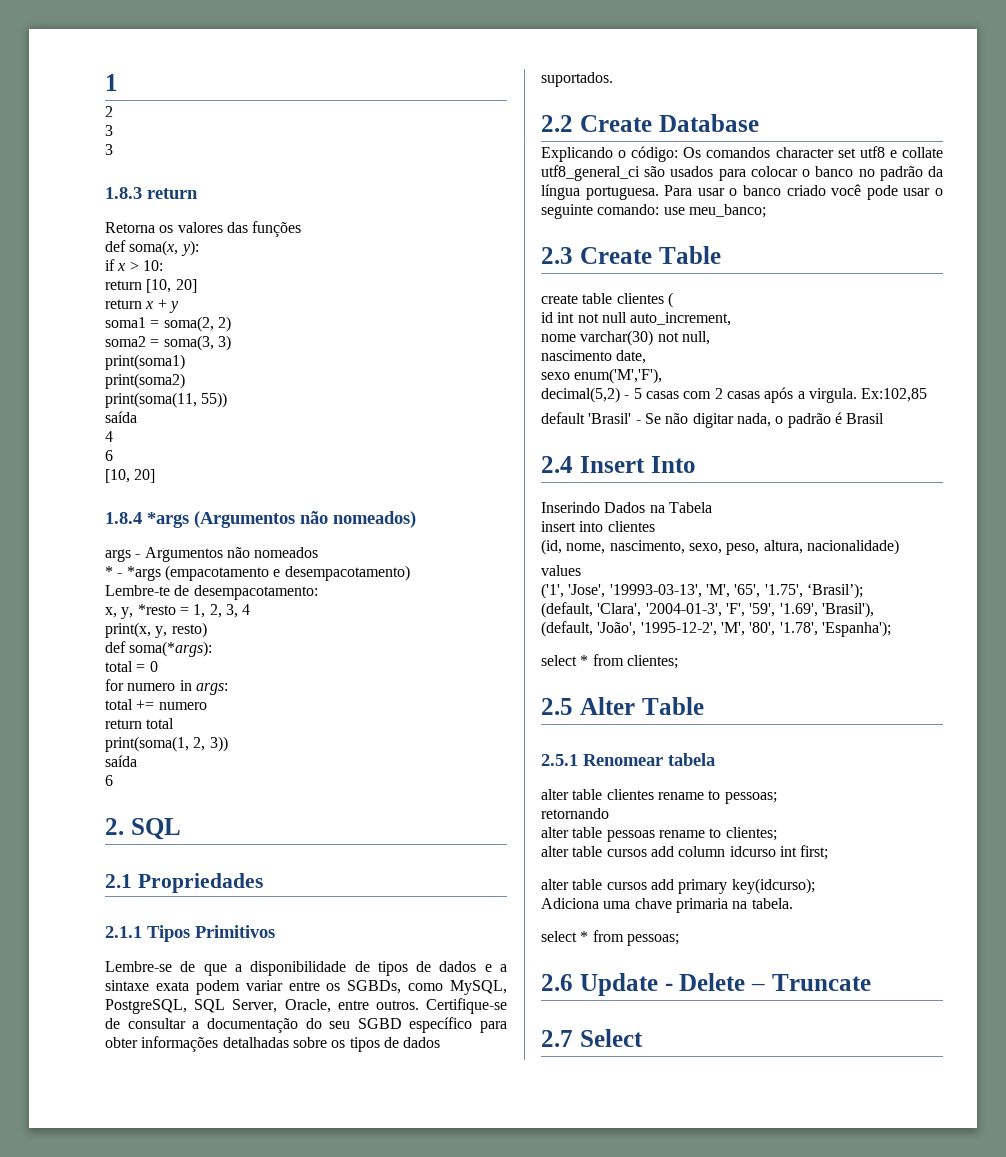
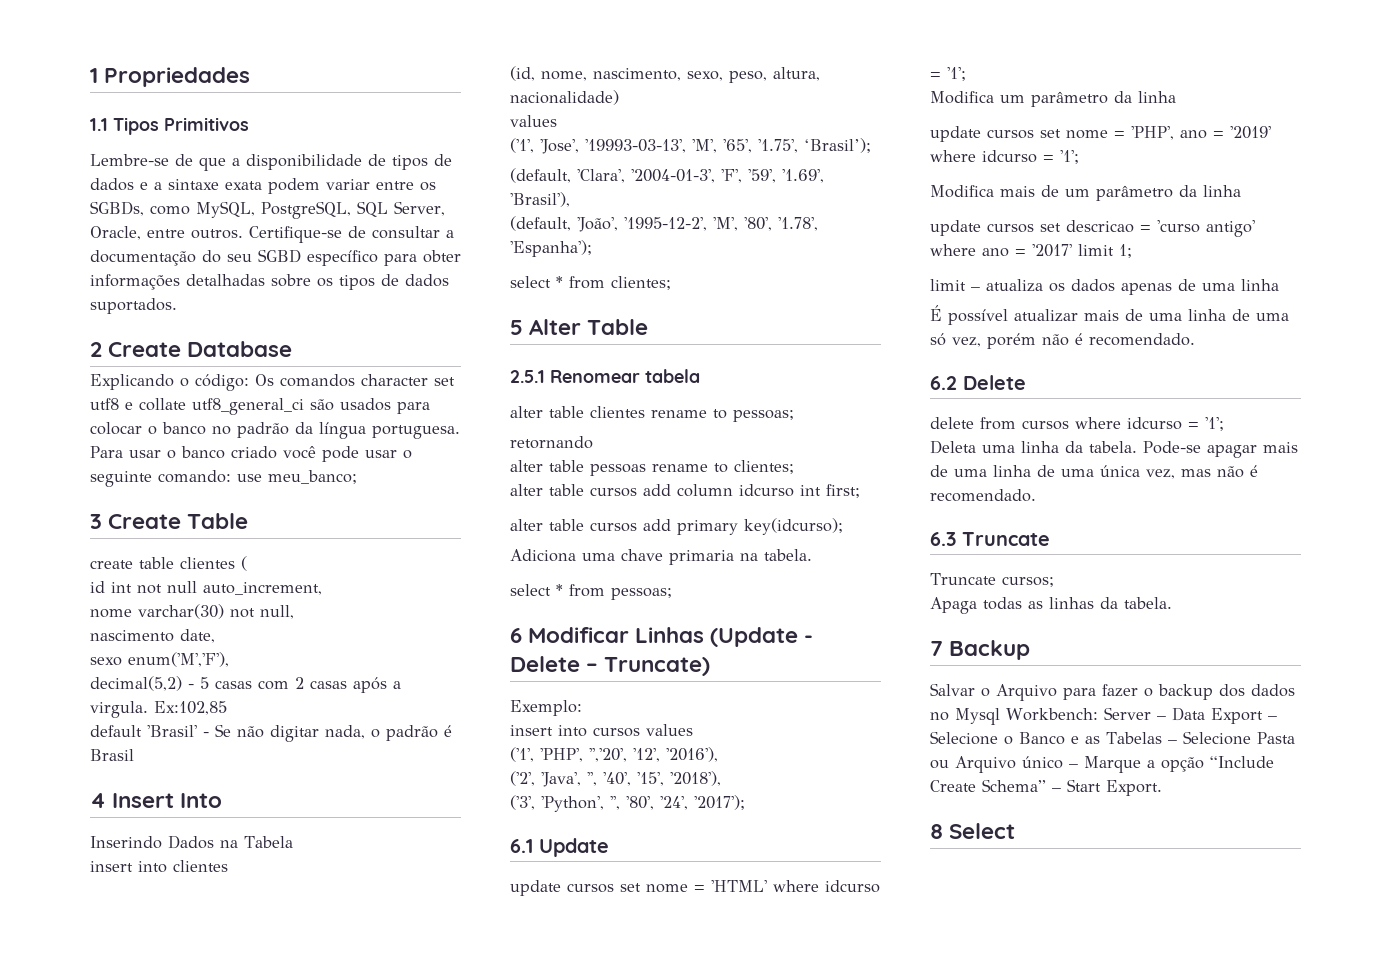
- 1
- 2
- 3
- 3
- 1.8.3 return
- Retorna os valores das funções
- def soma(x, y):
- if x > 10:
- return [10, 20]
- return x + y
- soma1 = soma(2, 2)
- soma2 = soma(3, 3)
- print(soma1)
- print(soma2)
- print(soma(11, 55))
- saída
- 4
- 6
- [10, 20]
- 1.8.4 *args (Argumentos não nomeados)
- args - Argumentos não nomeados
- * - *args (empacotamento e desempacotamento)
- Lembre-te de desempacotamento:
- x, y, *resto = 1, 2, 3, 4
- print(x, y, resto)
- def soma(*args):
- total = 0
- for numero in args:
- total += numero
- return total
- print(soma(1, 2, 3))
- saída
- 6
- 2. SQL
- 2.1 Propriedades
+ 1 Propriedades
- 2.1.1 Tipos Primitivos
+ 1.1 Tipos Primitivos
- 2.2 Create Database
+ 2 Create Database
- 2.3 Create Table
+ 3 Create Table
- 2.4 Insert Into
+ 4 Insert Into
- 2.5 Alter Table
+ 5 Alter Table
- 2.6 Update - Delete – Truncate
- 2.7 Select
+ 6 Modificar Linhas (Update - Delete – Truncate)
+ Exemplo:
+ insert into cursos values
+ ('1', 'PHP', '','20', '12', '2016'),
+ ('2', 'Java', '', '40', '15', '2018'),
+ ('3', 'Python', '', '80', '24', '2017');
+ 6.1 Update
+ update cursos set nome = 'HTML' where idcurso = '1';
+ Modifica um parâmetro da linha
+ update cursos set nome = 'PHP', ano = '2019' where idcurso = '1';
+ Modifica mais de um parâmetro da linha
+ update cursos set descricao = 'curso antigo' where ano = '2017' limit 1;
+ limit – atualiza os dados apenas de uma linha
+ É possível atualizar mais de uma linha de uma só vez, porém não é recomendado.
+ 6.2 Delete
+ delete from cursos where idcurso = '1';
+ Deleta uma linha da tabela. Pode-se apagar mais de uma linha de uma única vez, mas não é recomendado.
+ 6.3 Truncate
+ Truncate cursos;
+ Apaga todas as linhas da tabela.
+ 7 Backup
+ Salvar o Arquivo para fazer o backup dos dados no Mysql Workbench: Server – Data Export – Selecione o Banco e as Tabelas – Selecione Pasta ou Arquivo único – Marque a opção “Include Create Schema” – Start Export.
+ 8 Select

